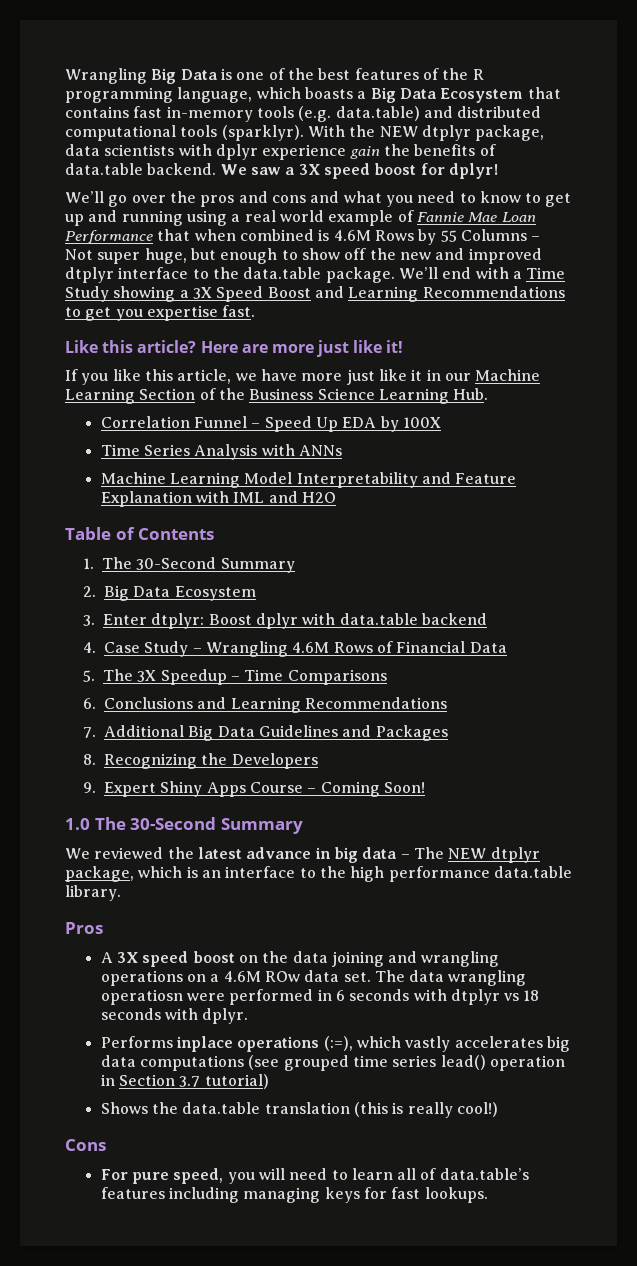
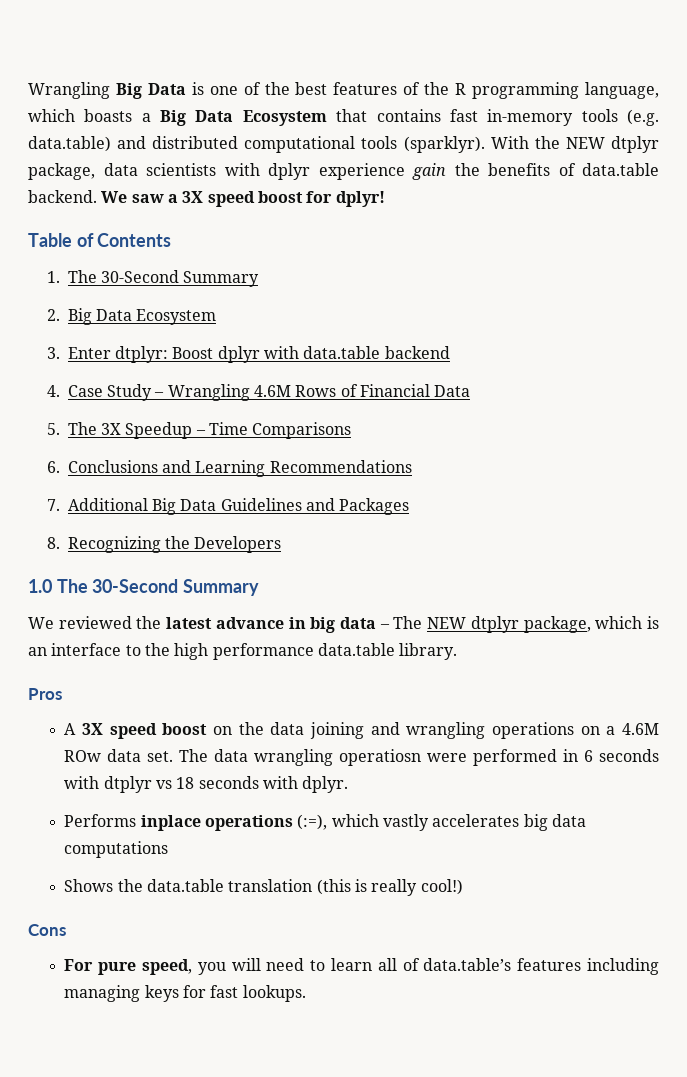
- We’ll go over the pros and cons and what you need to know to get up and running using a real world example of Fannie Mae Loan Performance that when combined is 4.6M Rows by 55 Columns – Not super huge, but enough to show off the new and improved dtplyr interface to the data.table package. We’ll end with a Time Study showing a 3X Speed Boost and Learning Recommendations to get you expertise fast.
- Like this article? Here are more just like it!
- If you like this article, we have more just like it in our Machine Learning Section of the Business Science Learning Hub.
- Correlation Funnel – Speed Up EDA by 100X
- Time Series Analysis with ANNs
- Machine Learning Model Interpretability and Feature Explanation with IML and H2O
- 9. Expert Shiny Apps Course – Coming Soon!
- Performs inplace operations (:=), which vastly accelerates big data computations (see grouped time series lead() operation in Section 3.7 tutorial)
+ Performs inplace operations (:=), which vastly accelerates big data computations

